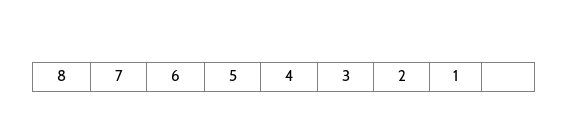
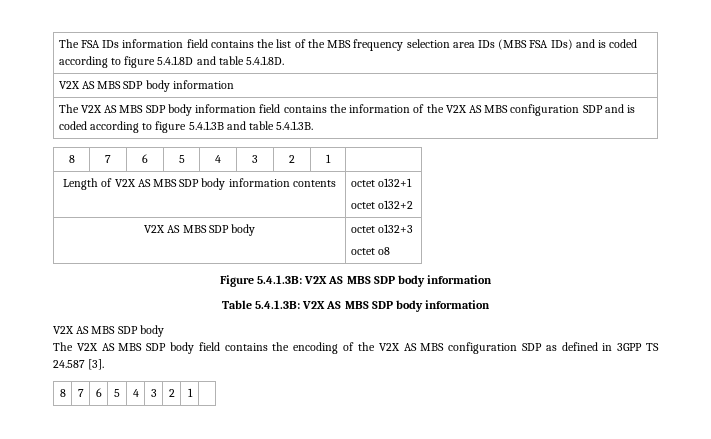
+ The FSA IDs information field contains the list of the MBS frequency selection area IDs (MBS FSA IDs) and is coded according to figure 5.4.1.8D and table 5.4.1.8D.
+ V2X AS MBS SDP body information
+ The V2X AS MBS SDP body information field contains the information of the V2X AS MBS configuration SDP and is coded according to figure 5.4.1.3B and table 5.4.1.3B.
+ 8 | 7 | 6 | 5 | 4 | 3 | 2 | 1 |
+ Length of V2X AS MBS SDP body information contents | octet o132+1
+ octet o132+2
+ V2X AS MBS SDP body | octet o132+3
+ octet o8
+ Figure 5.4.1.3B: V2X AS MBS SDP body information
+ Table 5.4.1.3B: V2X AS MBS SDP body information
+ V2X AS MBS SDP body
+ The V2X AS MBS SDP body field contains the encoding of the V2X AS MBS configuration SDP as defined in 3GPP TS 24.587 [3].

